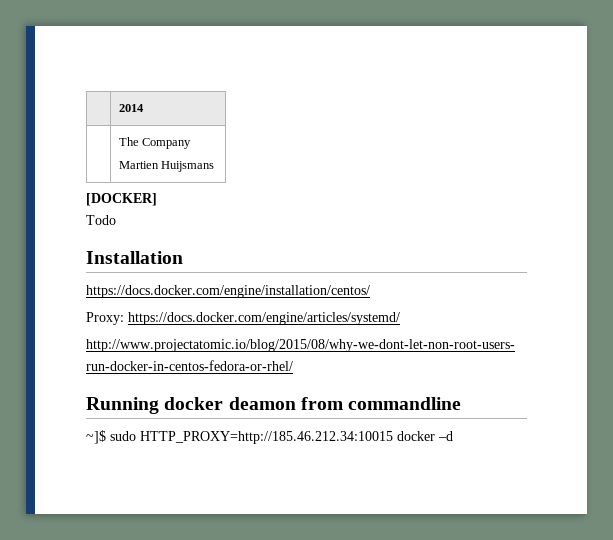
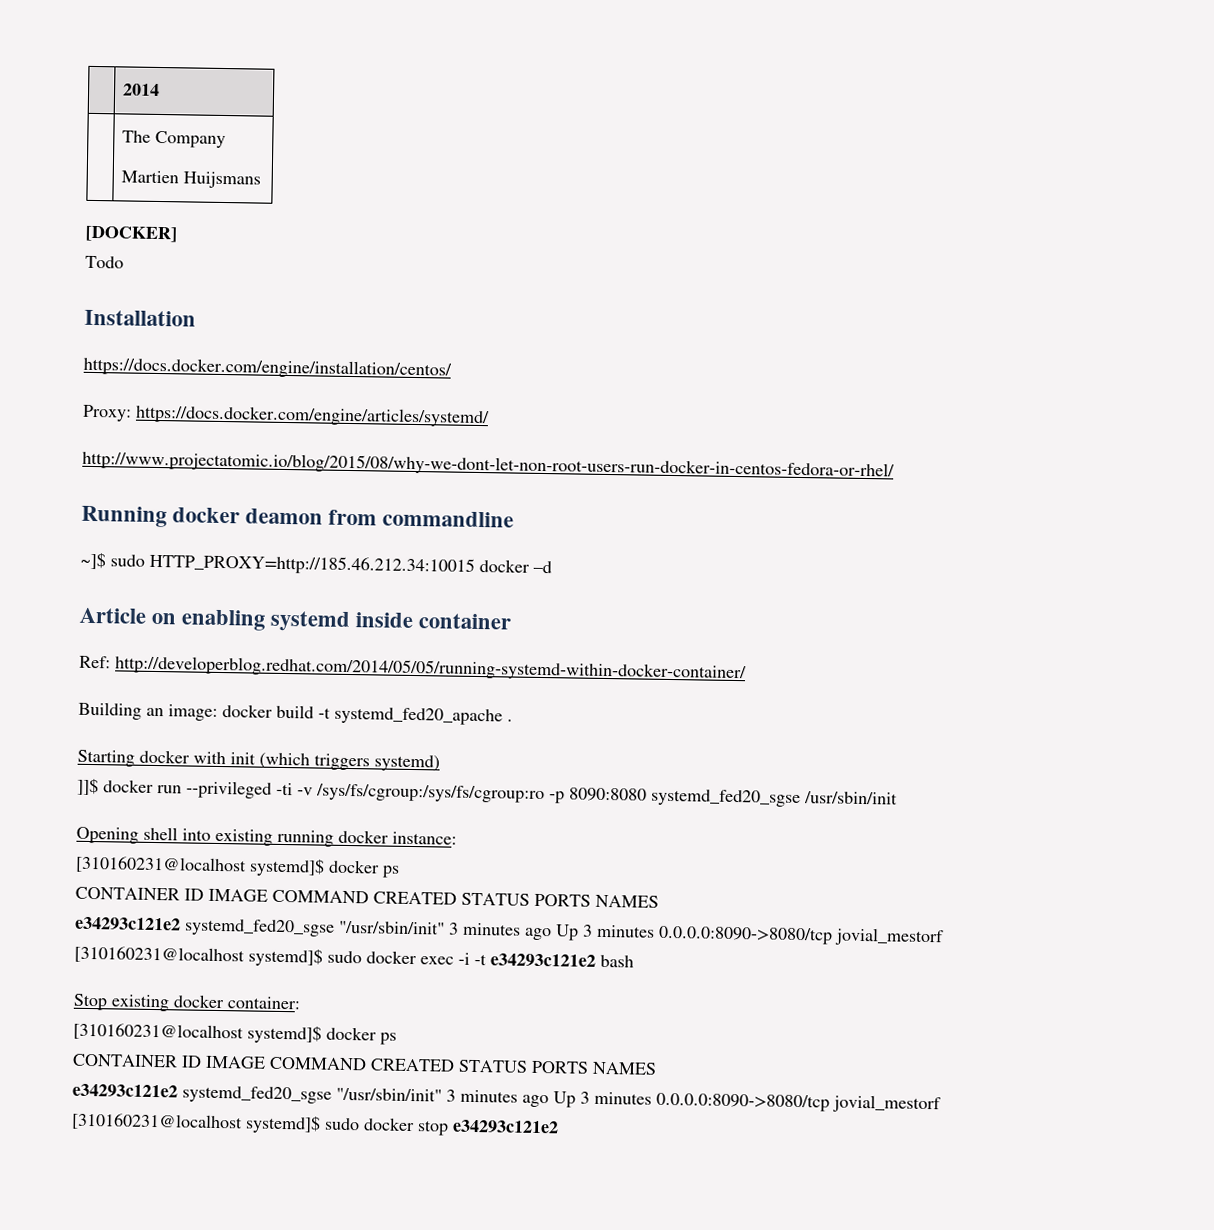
+ Article on enabling systemd inside container
+ Ref: http://developerblog.redhat.com/2014/05/05/running-systemd-within-docker-container/
+ Building an image: docker build -t systemd_fed20_apache .
+ Starting docker with init (which triggers systemd)
+ ]]$ docker run --privileged -ti -v /sys/fs/cgroup:/sys/fs/cgroup:ro -p 8090:8080 systemd_fed20_sgse /usr/sbin/init
+ Opening shell into existing running docker instance:
+ [310160231@localhost systemd]$ docker ps
+ CONTAINER ID IMAGE COMMAND CREATED STATUS PORTS NAMES
+ e34293c121e2 systemd_fed20_sgse "/usr/sbin/init" 3 minutes ago Up 3 minutes 0.0.0.0:8090->8080/tcp jovial_mestorf
+ [310160231@localhost systemd]$ sudo docker exec -i -t e34293c121e2 bash
+ Stop existing docker container:
+ [310160231@localhost systemd]$ docker ps
+ CONTAINER ID IMAGE COMMAND CREATED STATUS PORTS NAMES
+ e34293c121e2 systemd_fed20_sgse "/usr/sbin/init" 3 minutes ago Up 3 minutes 0.0.0.0:8090->8080/tcp jovial_mestorf
+ [310160231@localhost systemd]$ sudo docker stop e34293c121e2

